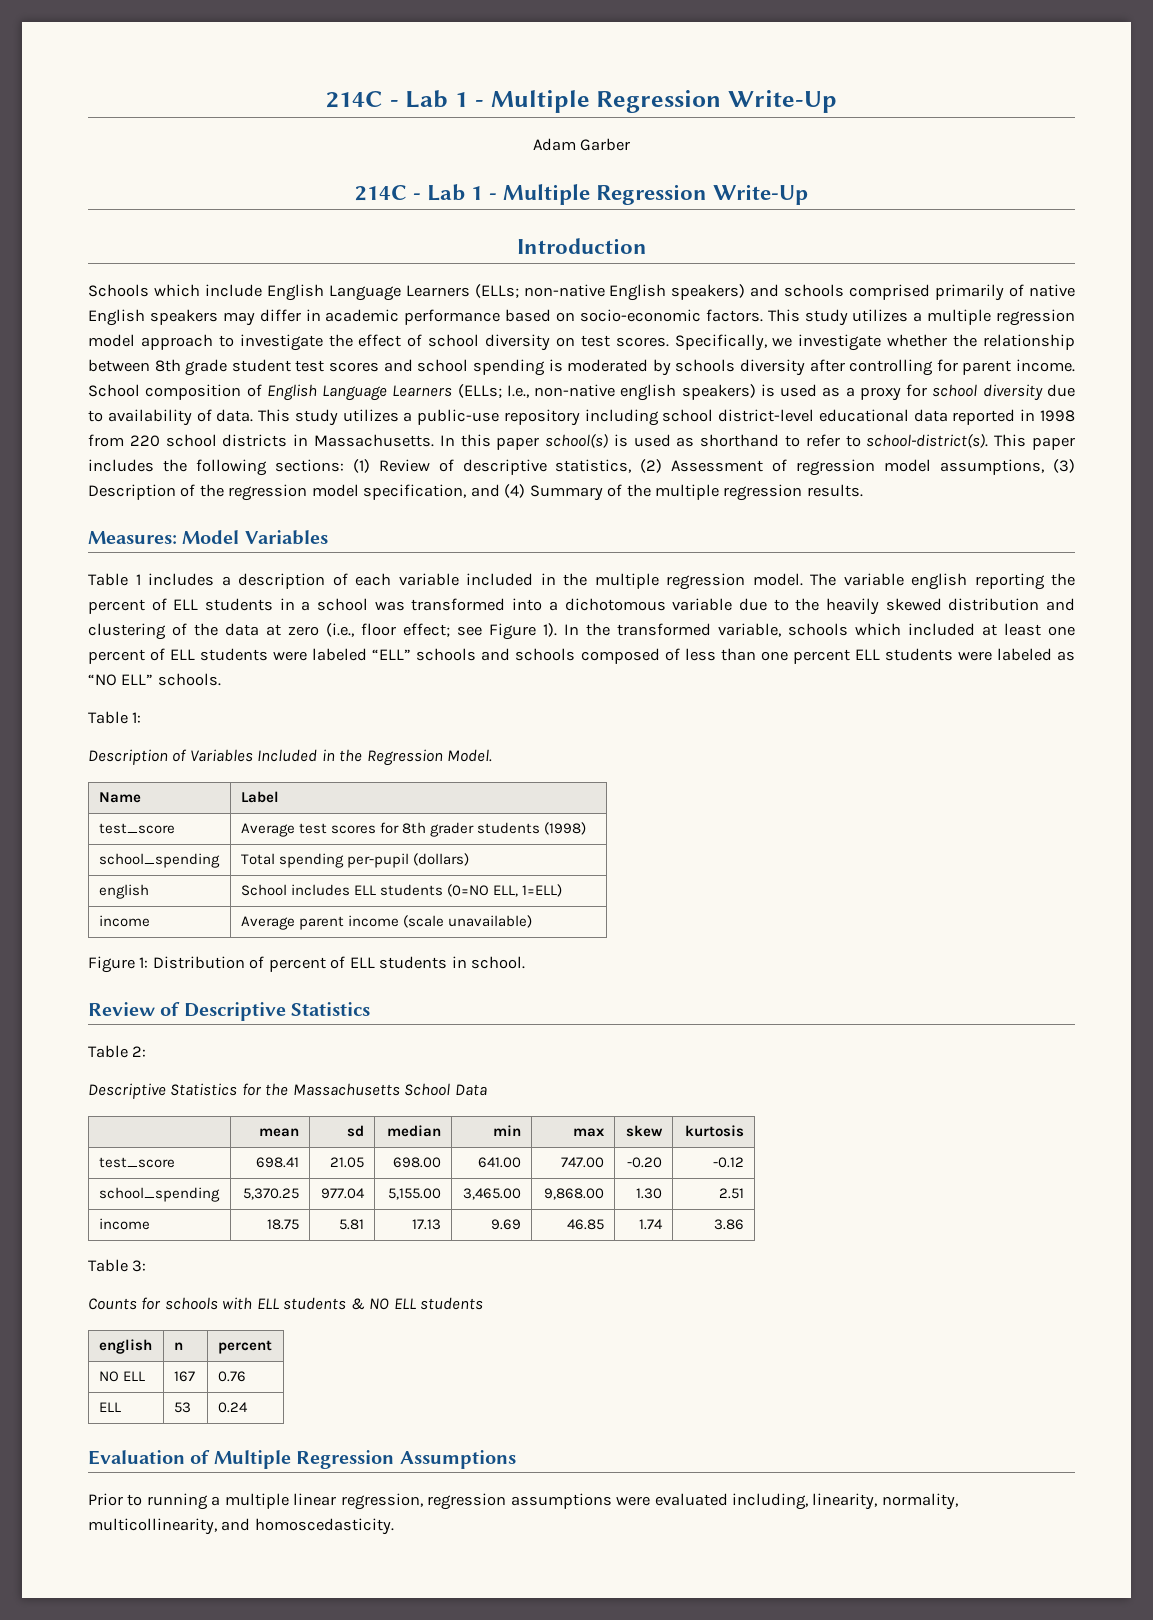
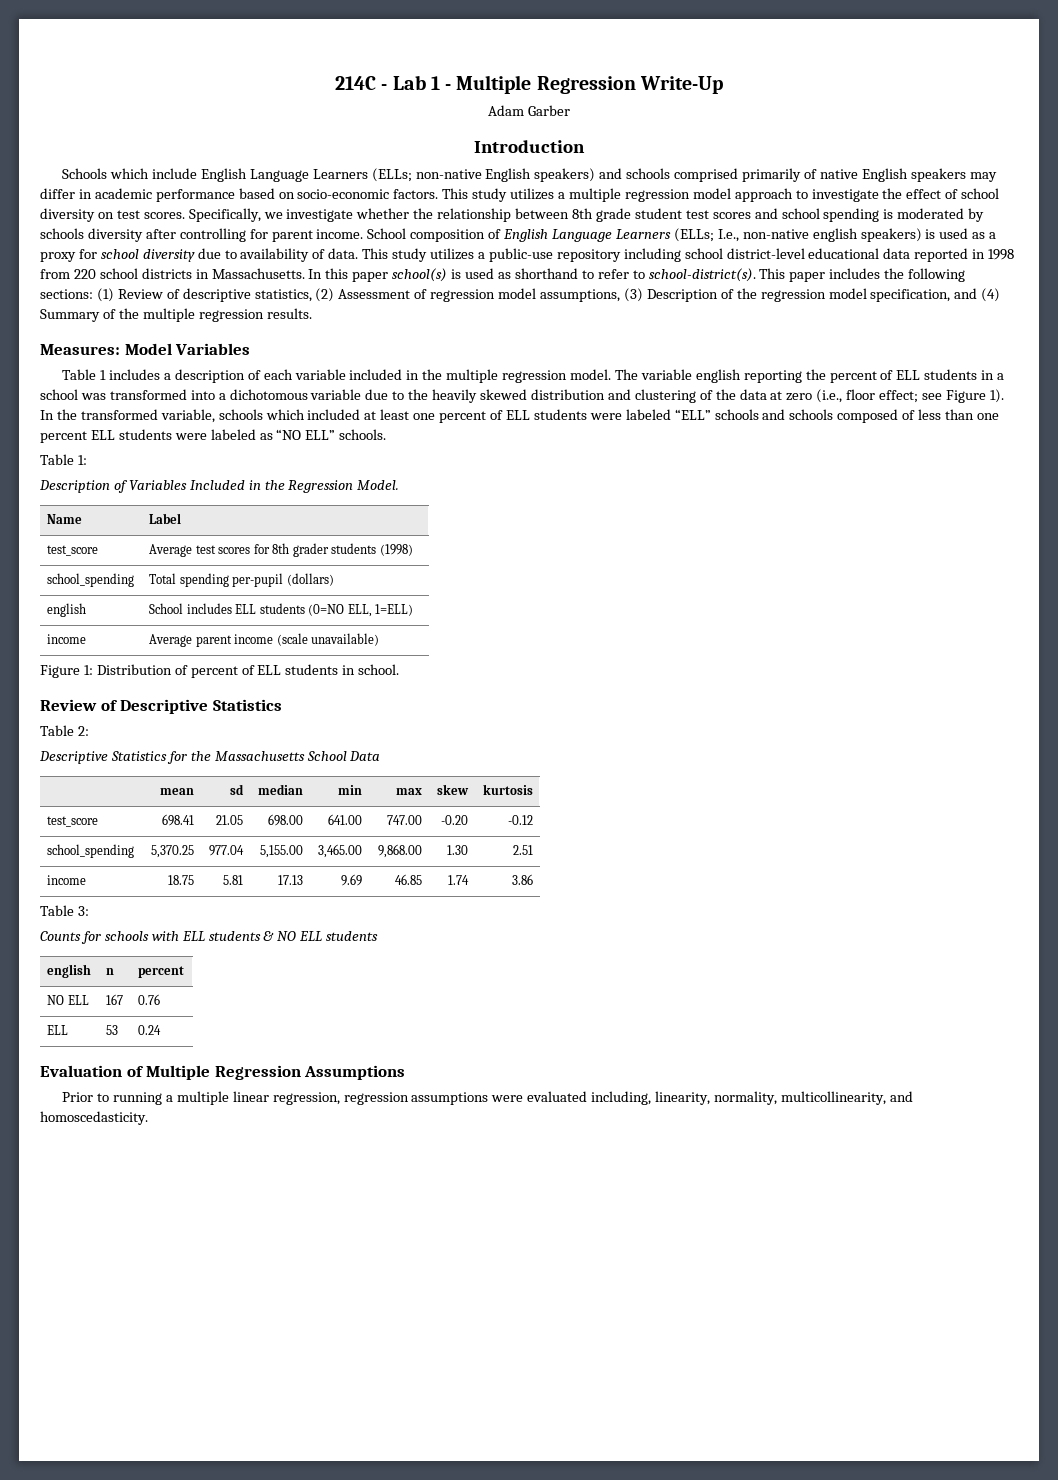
  Adam Garber
- 214C - Lab 1 - Multiple Regression Write-Up

